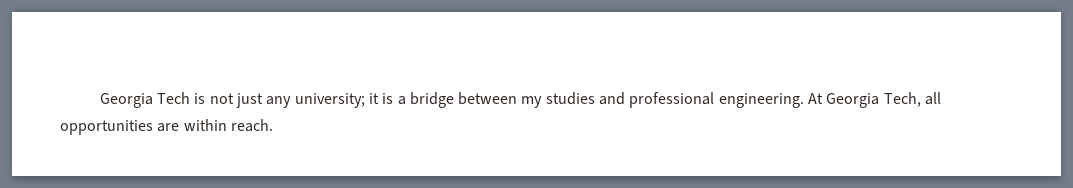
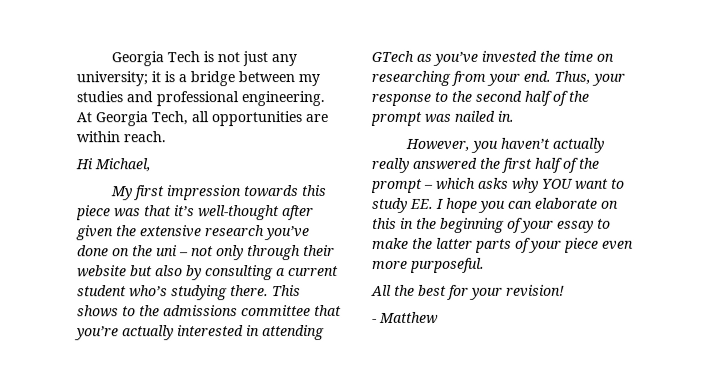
+ Hi Michael,
+ My first impression towards this piece was that it’s well-thought after given the extensive research you’ve done on the uni – not only through their website but also by consulting a current student who’s studying there. This shows to the admissions committee that you’re actually interested in attending GTech as you’ve invested the time on researching from your end. Thus, your response to the second half of the prompt was nailed in.
+ However, you haven’t actually really answered the first half of the prompt – which asks why YOU want to study EE. I hope you can elaborate on this in the beginning of your essay to make the latter parts of your piece even more purposeful.
+ All the best for your revision!
+ - Matthew

